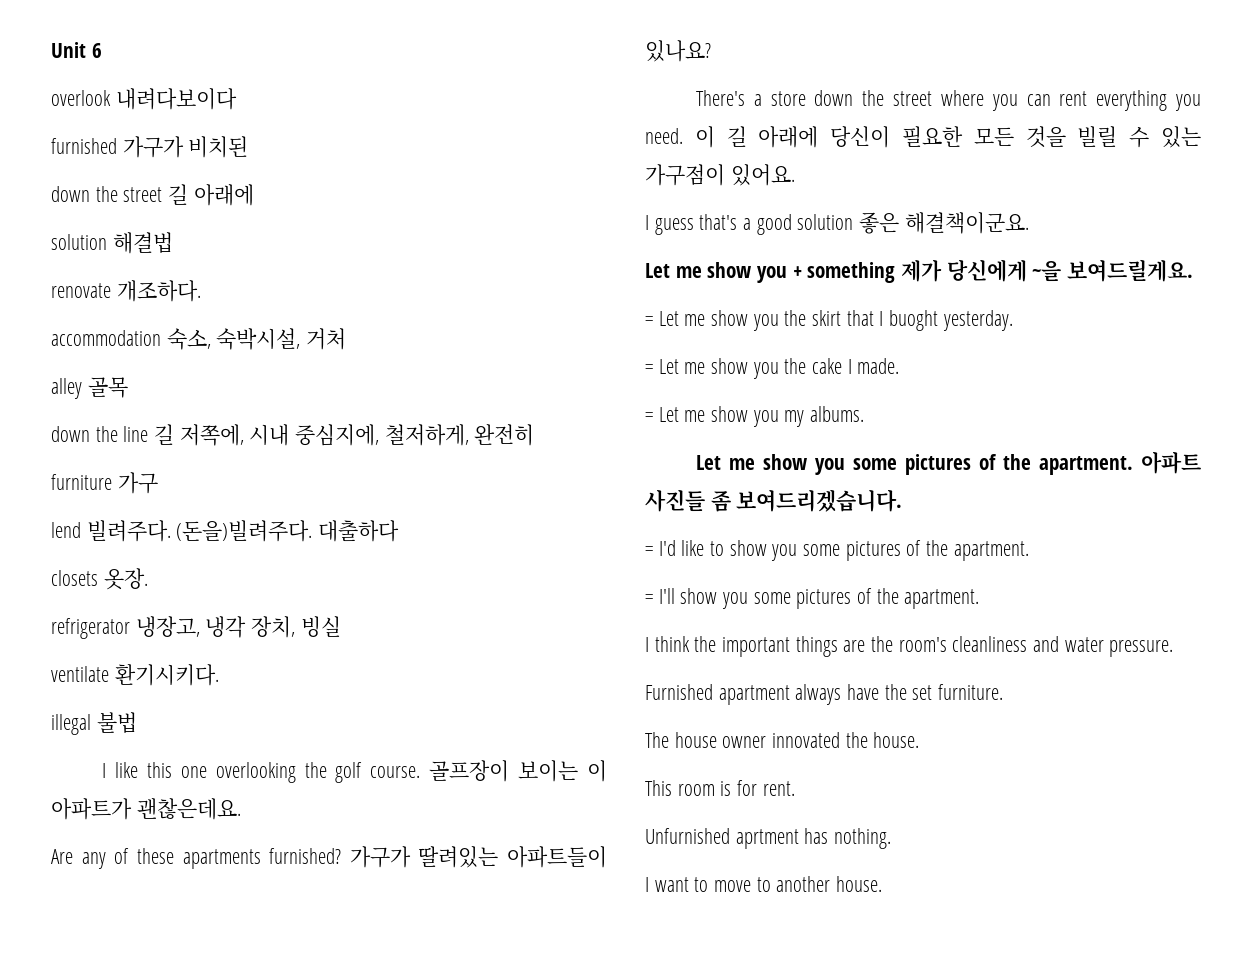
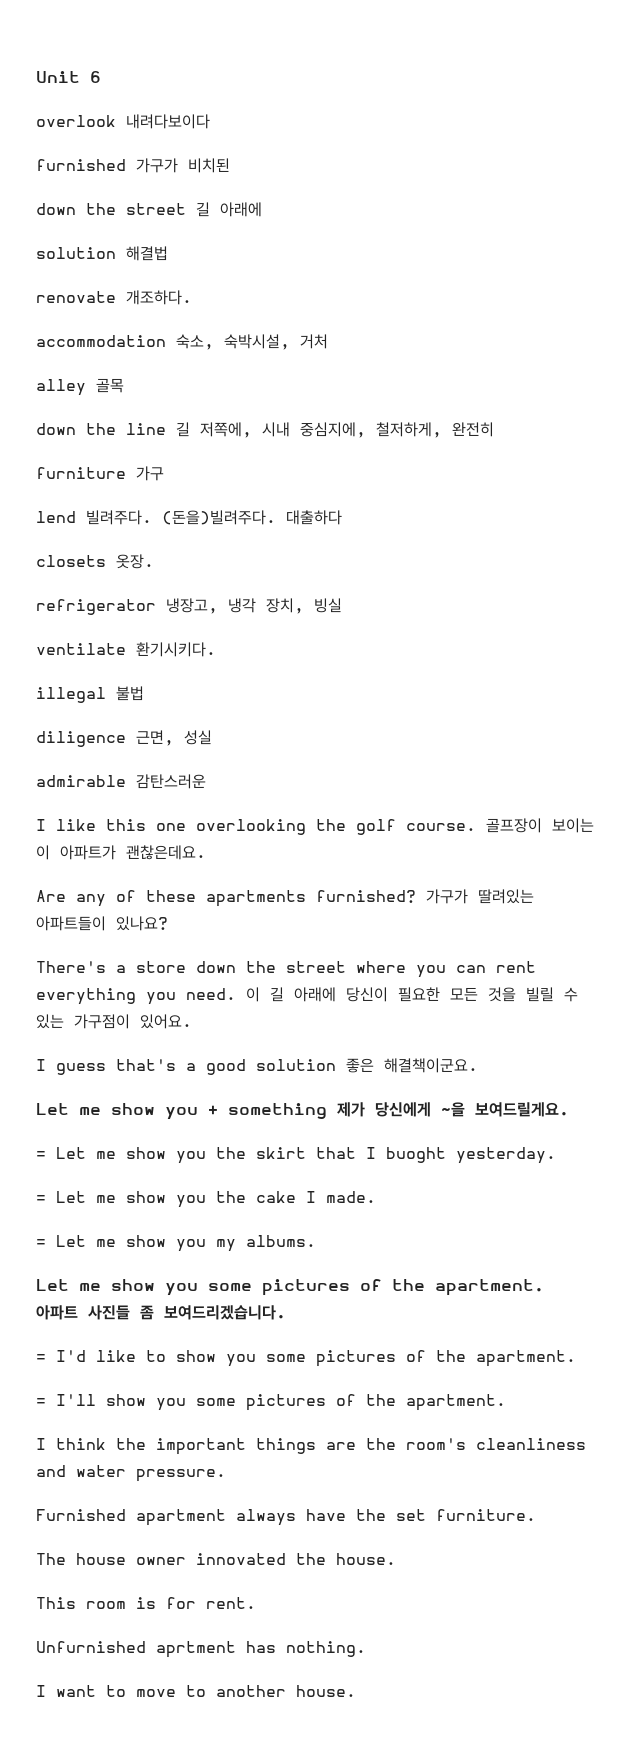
+ diligence 근면, 성실
+ admirable 감탄스러운

